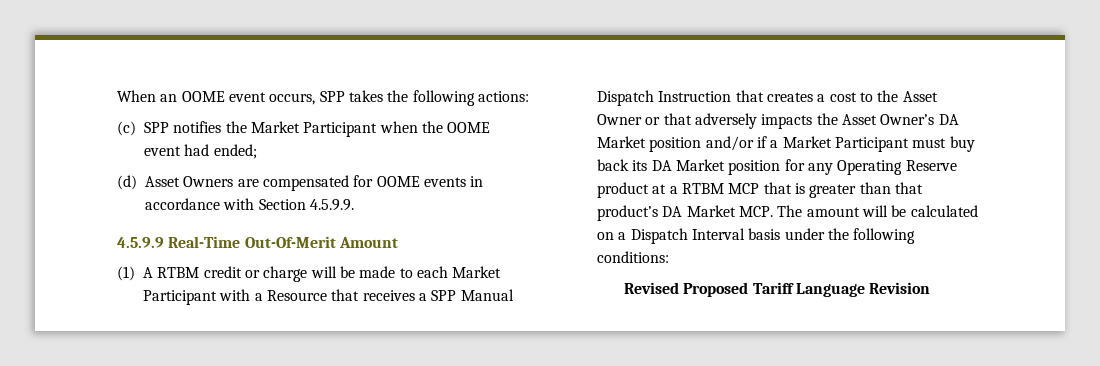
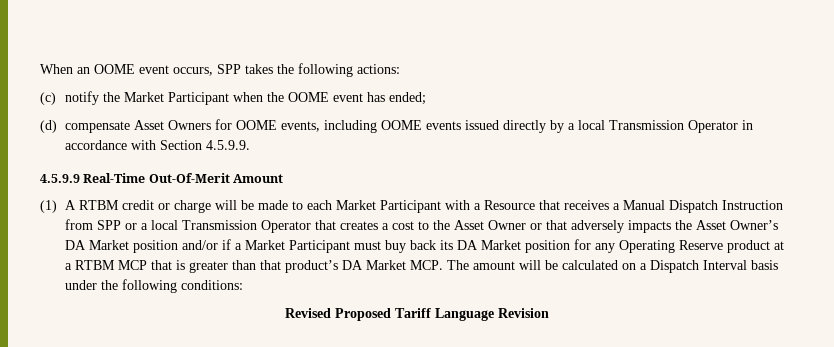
- (c) SPP notifies the Market Participant when the OOME event had ended;
+ (c) notify the Market Participant when the OOME event has ended;
- (d) Asset Owners are compensated for OOME events in accordance with Section 4.5.9.9.
+ (d) compensate Asset Owners for OOME events, including OOME events issued directly by a local Transmission Operator in accordance with Section 4.5.9.9.
- (1) A RTBM credit or charge will be made to each Market Participant with a Resource that receives a SPP Manual Dispatch Instruction that creates a cost to the Asset Owner or that adversely impacts the Asset Owner’s DA Market position and/or if a Market Participant must buy back its DA Market position for any Operating Reserve product at a RTBM MCP that is greater than that product’s DA Market MCP. The amount will be calculated on a Dispatch Interval basis under the following conditions:
+ (1) A RTBM credit or charge will be made to each Market Participant with a Resource that receives a Manual Dispatch Instruction from SPP or a local Transmission Operator that creates a cost to the Asset Owner or that adversely impacts the Asset Owner’s DA Market position and/or if a Market Participant must buy back its DA Market position for any Operating Reserve product at a RTBM MCP that is greater than that product’s DA Market MCP. The amount will be calculated on a Dispatch Interval basis under the following conditions:

